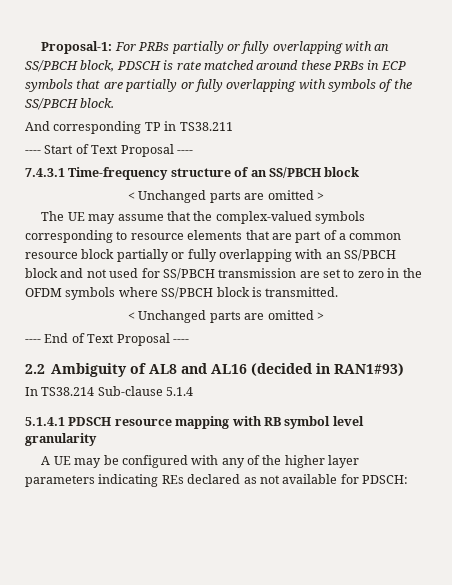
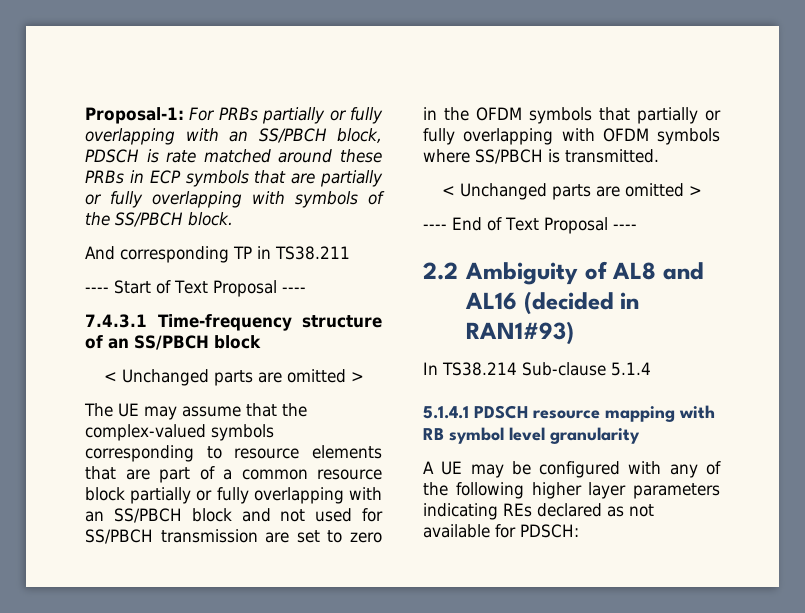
- The UE may assume that the complex-valued symbols corresponding to resource elements that are part of a common resource block partially or fully overlapping with an SS/PBCH block and not used for SS/PBCH transmission are set to zero in the OFDM symbols where SS/PBCH block is transmitted.
+ The UE may assume that the complex-valued symbols corresponding to resource elements that are part of a common resource block partially or fully overlapping with an SS/PBCH block and not used for SS/PBCH transmission are set to zero in the OFDM symbols that partially or fully overlapping with OFDM symbols where SS/PBCH is transmitted.
- A UE may be configured with any of the higher layer parameters indicating REs declared as not available for PDSCH:
+ A UE may be configured with any of the following higher layer parameters indicating REs declared as not available for PDSCH:

